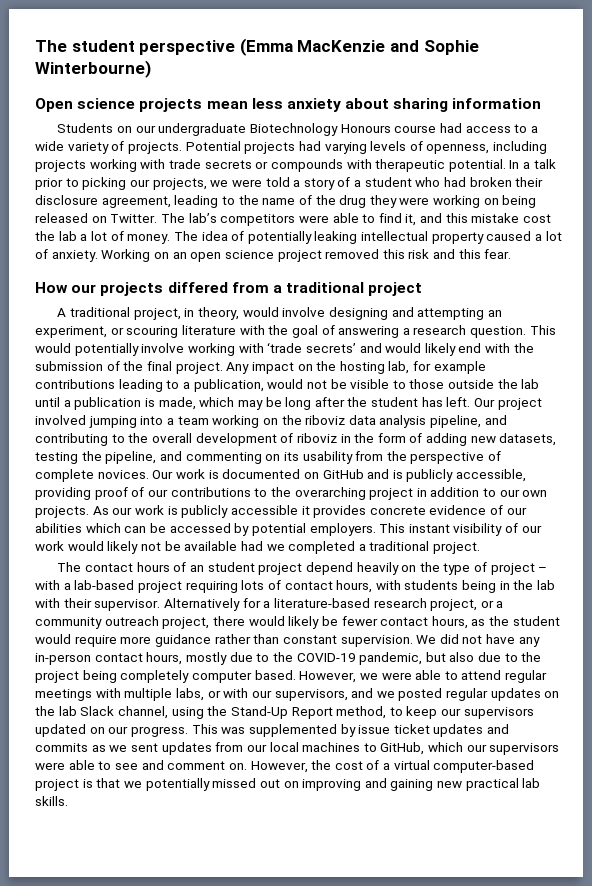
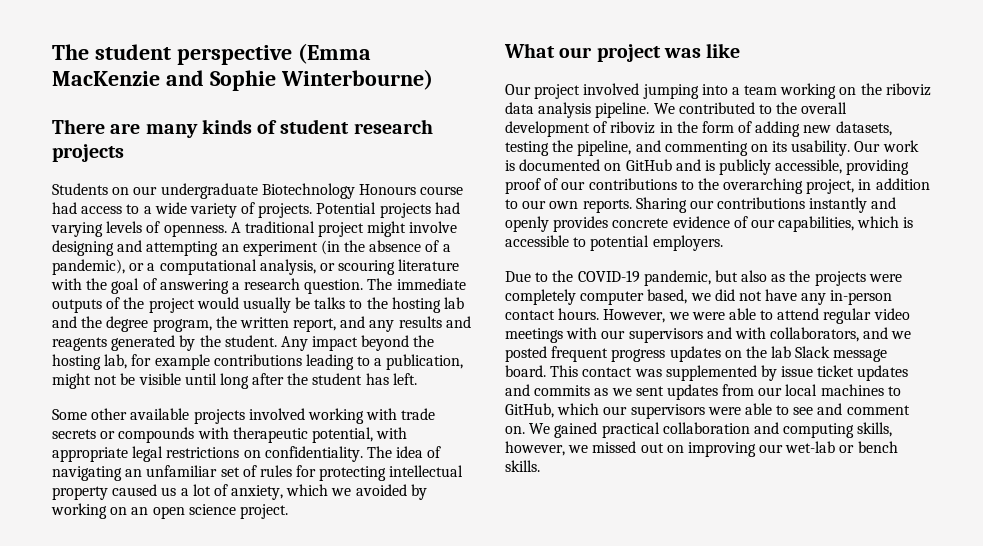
- Open science projects mean less anxiety about sharing information
+ There are many kinds of student research projects
- Potential projects had varying levels of openness, including projects working with trade secrets or compounds with therapeutic potential. In a talk prior to picking our projects, we were told a story of a student who had broken their disclosure agreement, leading to the name of the drug they were working on being released on Twitter. The lab’s competitors were able to find it, and this mistake cost the lab a lot of money. The idea of potentially leaking intellectual property caused a lot of anxiety. Working on an open science project removed this risk and this fear.
- How our projects differed from a traditional project
- A traditional project, in theory, would involve designing and attempting an experiment, or scouring literature with the goal of answering a research question.
+ Potential projects had varying levels of openness. A traditional project might involve designing and attempting an experiment (in the absence of a pandemic), or a computational analysis, or scouring literature with the goal of answering a research question.
- This would potentially involve working with ‘trade secrets’ and would likely end with the submission of the final project.
+ The immediate outputs of the project would usually be talks to the hosting lab and the degree program, the written report, and any results and reagents generated by the student.
- Any impact on the hosting lab, for example contributions leading to a publication, would not be visible to those outside the lab until a publication is made, which may be long after the student has left. Our project involved jumping into a team working on the riboviz data analysis pipeline, and contributing to the overall development of riboviz in the form of adding new datasets, testing the pipeline, and commenting on its usability from the perspective of complete novices.
+ Any impact beyond the hosting lab, for example contributions leading to a publication, might not be visible until long after the student has left.
+ Some other available projects involved working with trade secrets or compounds with therapeutic potential, with appropriate legal restrictions on confidentiality. The idea of navigating an unfamiliar set of rules for protecting intellectual property caused us a lot of anxiety, which we avoided by working on an open science project.
+ What our project was like
+ Our project involved jumping into a team working on the riboviz data analysis pipeline. We contributed to the overall development of riboviz in the form of adding new datasets, testing the pipeline, and commenting on its usability.
- Our work is documented on GitHub and is publicly accessible, providing proof of our contributions to the overarching project in addition to our own projects. As our work is publicly accessible it provides concrete evidence of our abilities which can be accessed by potential employers. This instant visibility of our work would likely not be available had we completed a traditional project.
- The contact hours of an student project depend heavily on the type of project – with a lab-based project requiring lots of contact hours, with students being in the lab with their supervisor. Alternatively for a literature-based research project, or a community outreach project, there would likely be fewer contact hours, as the student would require more guidance rather than constant supervision. We did not have any in-person contact hours, mostly due to the COVID-19 pandemic, but also due to the project being completely computer based.
+ Our work is documented on GitHub and is publicly accessible, providing proof of our contributions to the overarching project, in addition to our own reports. Sharing our contributions instantly and openly provides concrete evidence of our capabilities, which is accessible to potential employers.
+ Due to the COVID-19 pandemic, but also as the projects were completely computer based, we did not have any in-person contact hours.
- However, we were able to attend regular meetings with multiple labs, or with our supervisors, and we posted regular updates on the lab Slack channel, using the Stand-Up Report method, to keep our supervisors updated on our progress. This was supplemented by issue ticket updates and commits as we sent updates from our local machines to GitHub, which our supervisors were able to see and comment on.
+ However, we were able to attend regular video meetings with our supervisors and with collaborators, and we posted frequent progress updates on the lab Slack message board. This contact was supplemented by issue ticket updates and commits as we sent updates from our local machines to GitHub, which our supervisors were able to see and comment on.
- However, the cost of a virtual computer-based project is that we potentially missed out on improving and gaining new practical lab skills.
+ We gained practical collaboration and computing skills, however, we missed out on improving our wet-lab or bench skills.

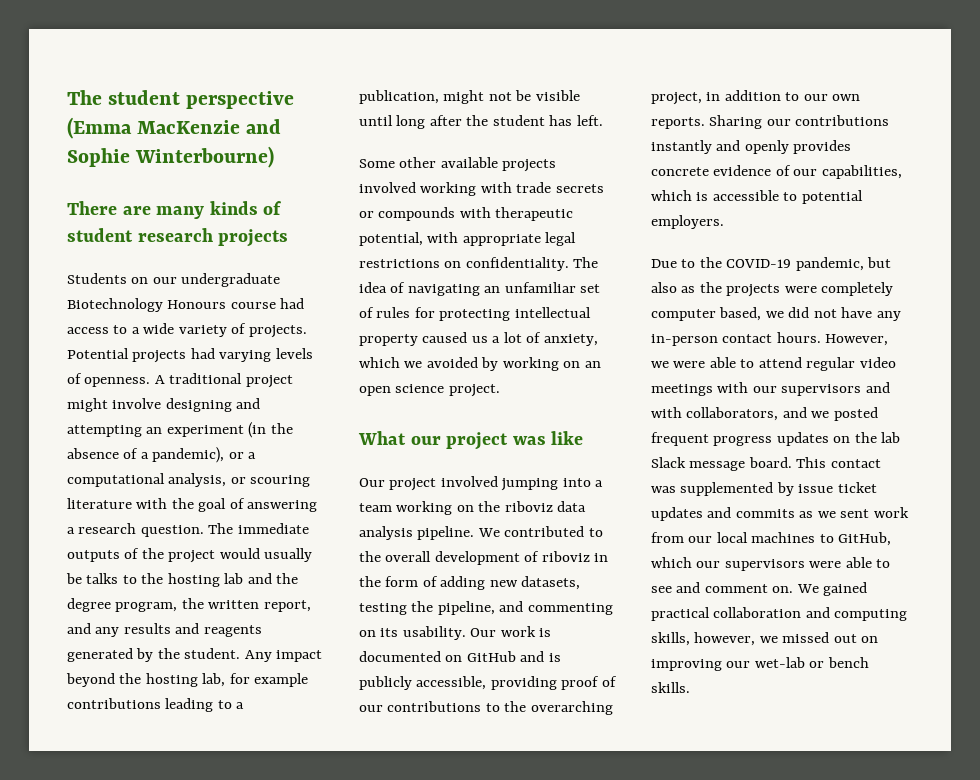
- This contact was supplemented by issue ticket updates and commits as we sent updates from our local machines to GitHub, which our supervisors were able to see and comment on.
+ This contact was supplemented by issue ticket updates and commits as we sent work from our local machines to GitHub, which our supervisors were able to see and comment on.

